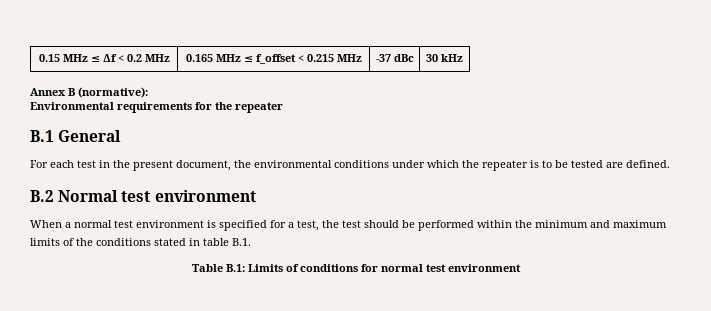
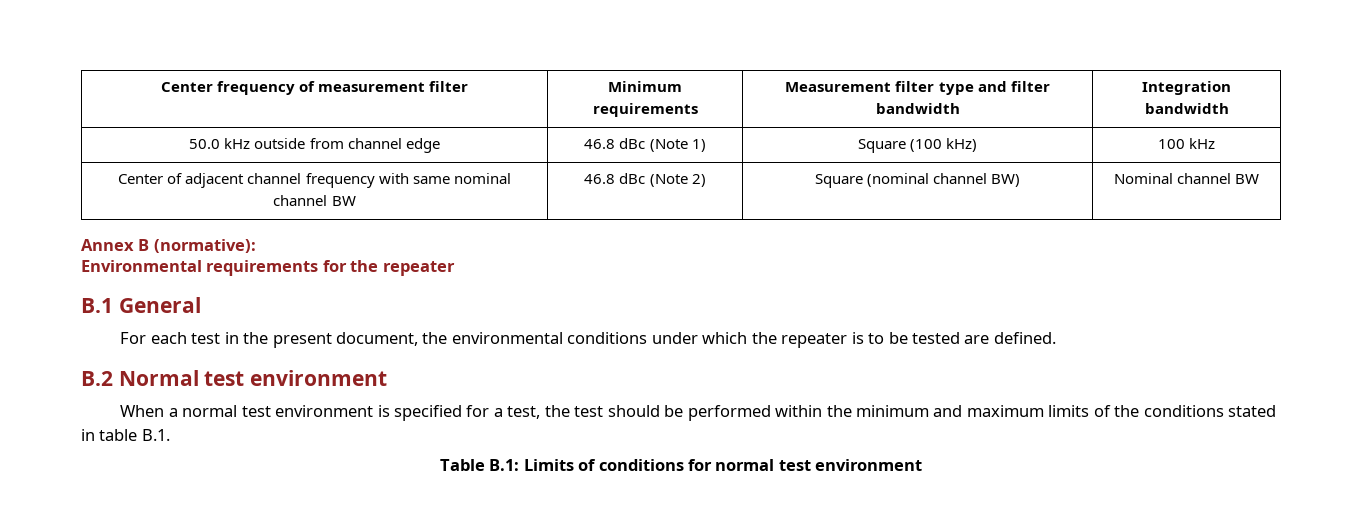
- 0.15 MHz ≤ Δf < 0.2 MHz | 0.165 MHz ≤ f_offset < 0.215 MHz | -37 dBc | 30 kHz
+ Center frequency of measurement filter | Minimum requirements | Measurement filter type and filter bandwidth | Integration bandwidth
+ 50.0 kHz outside from channel edge | 46.8 dBc (Note 1) | Square (100 kHz) | 100 kHz
+ Center of adjacent channel frequency with same nominal channel BW | 46.8 dBc (Note 2) | Square (nominal channel BW) | Nominal channel BW

